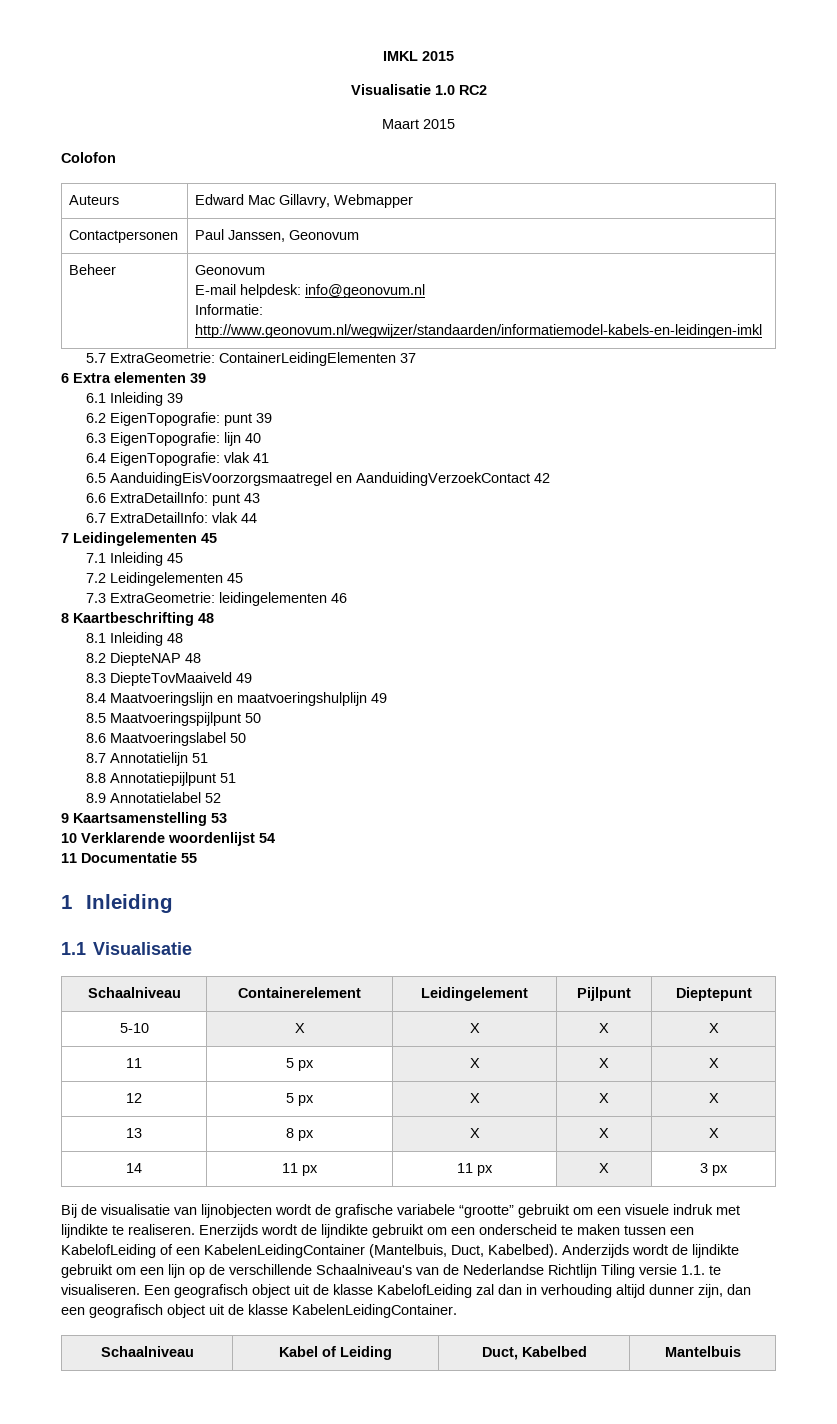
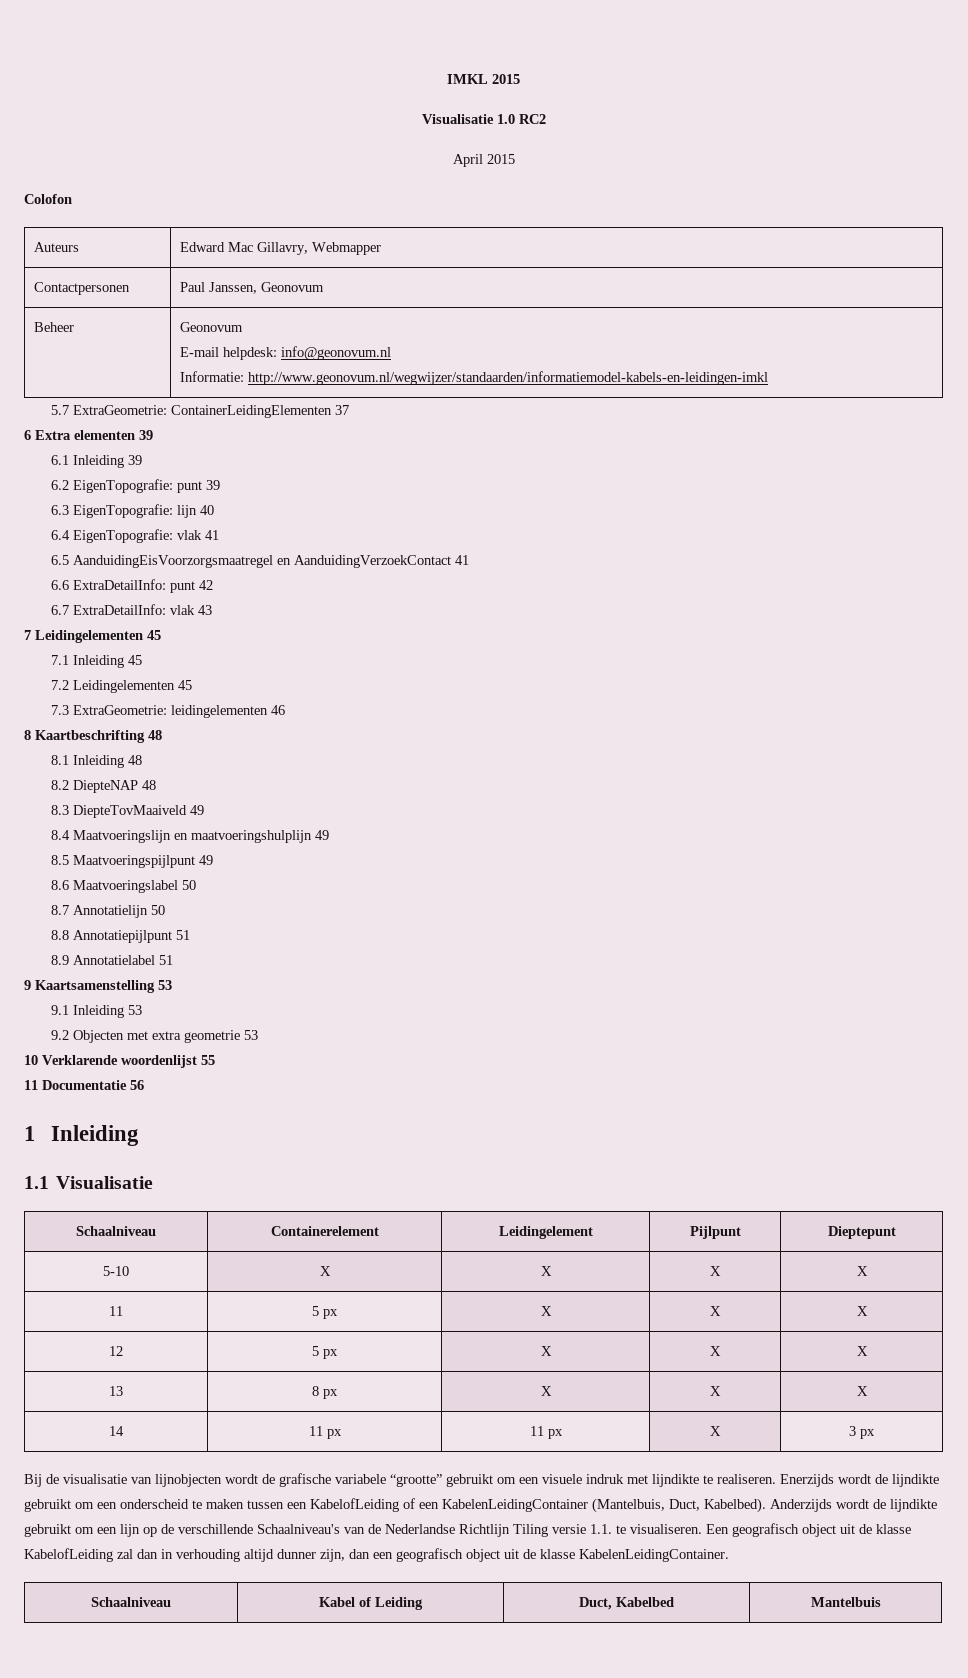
- Maart 2015
+ April 2015
- 6.5 AanduidingEisVoorzorgsmaatregel en AanduidingVerzoekContact 42
+ 6.5 AanduidingEisVoorzorgsmaatregel en AanduidingVerzoekContact 41
- 6.6 ExtraDetailInfo: punt 43
+ 6.6 ExtraDetailInfo: punt 42
- 6.7 ExtraDetailInfo: vlak 44
+ 6.7 ExtraDetailInfo: vlak 43
- 8.5 Maatvoeringspijlpunt 50
+ 8.5 Maatvoeringspijlpunt 49
- 8.7 Annotatielijn 51
+ 8.7 Annotatielijn 50
- 8.9 Annotatielabel 52
+ 8.9 Annotatielabel 51
+ 9.1 Inleiding 53
+ 9.2 Objecten met extra geometrie 53
- 10 Verklarende woordenlijst 54
+ 10 Verklarende woordenlijst 55
- 11 Documentatie 55
+ 11 Documentatie 56

